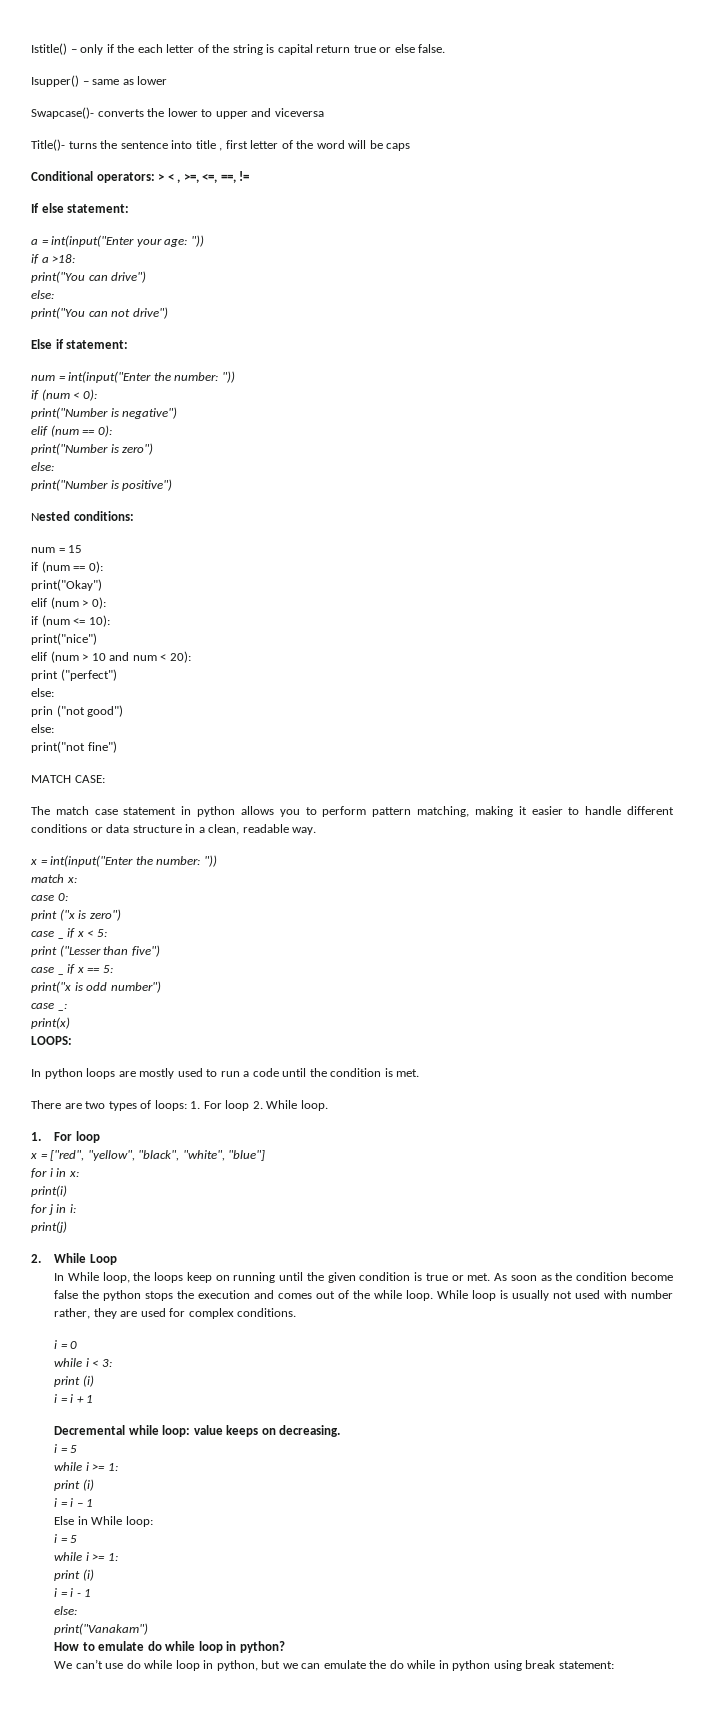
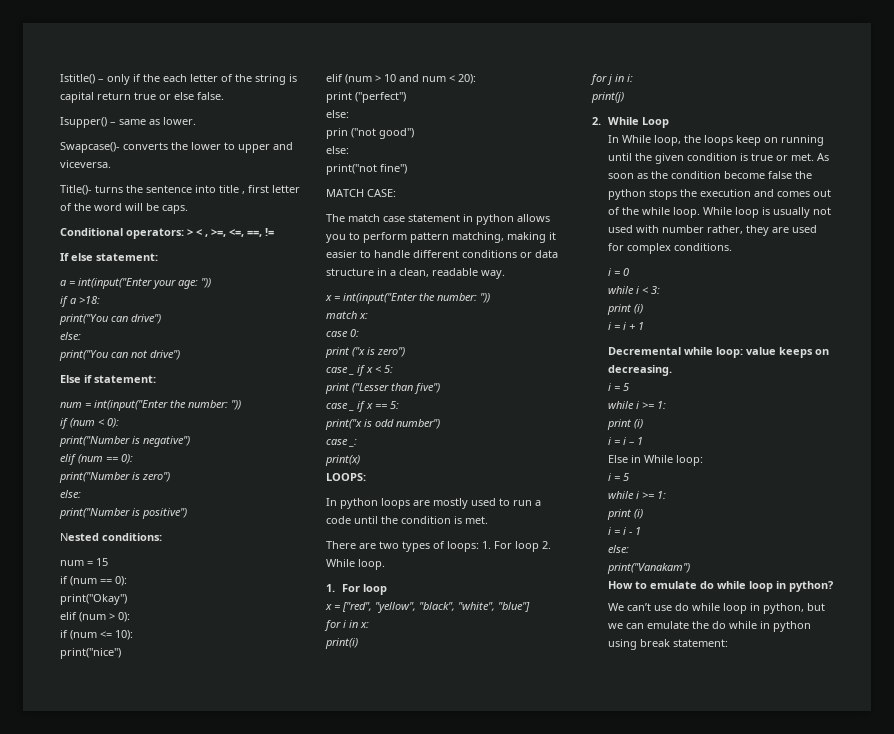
- Isupper() – same as lower
+ Isupper() – same as lower.
- Swapcase()- converts the lower to upper and viceversa
+ Swapcase()- converts the lower to upper and viceversa.
- Title()- turns the sentence into title , first letter of the word will be caps
+ Title()- turns the sentence into title , first letter of the word will be caps.

